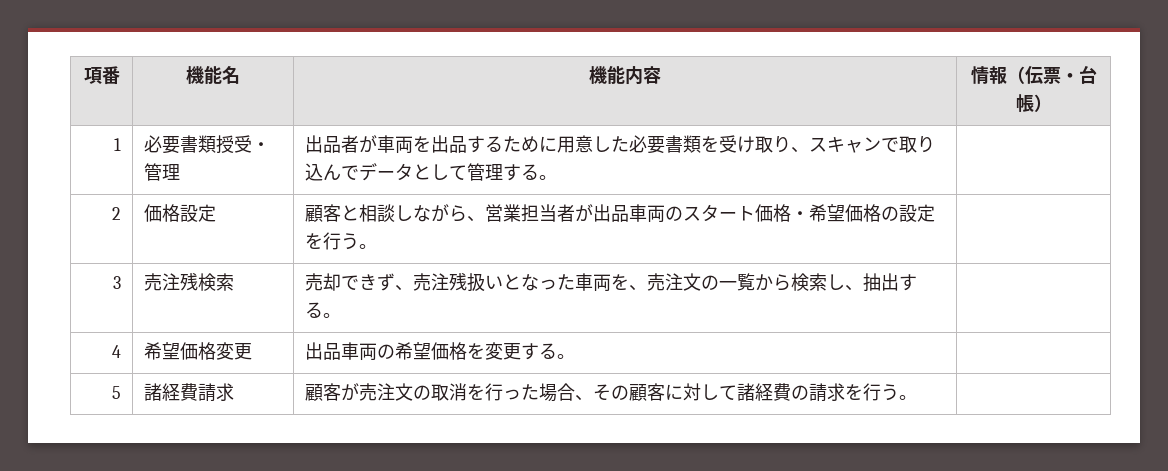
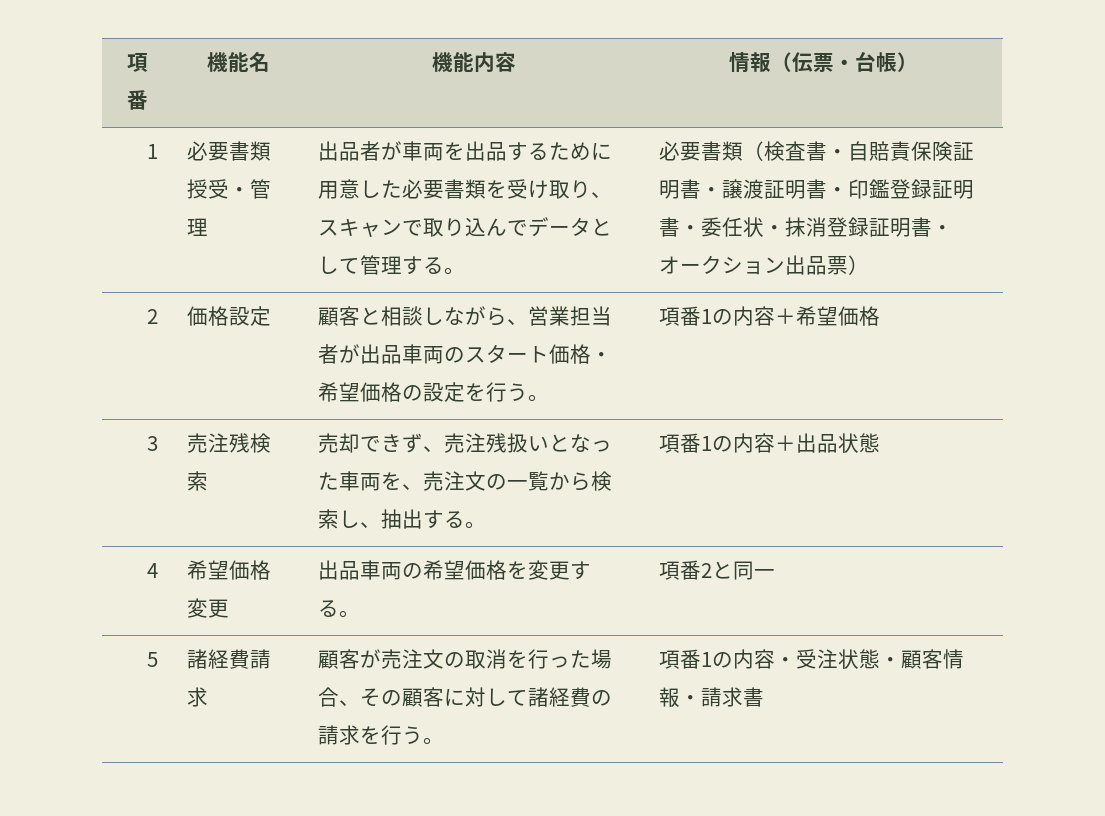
+ 必要書類（検査書・自賠責保険証明書・譲渡証明書・印鑑登録証明書・委任状・抹消登録証明書・オークション出品票）
- 2 | 価格設定 | 顧客と相談しながら、営業担当者が出品車両のスタート価格・希望価格の設定を行う。 |
+ 2 | 価格設定 | 顧客と相談しながら、営業担当者が出品車両のスタート価格・希望価格の設定を行う。 | 項番1の内容＋希望価格
- 3 | 売注残検索 | 売却できず、売注残扱いとなった車両を、売注文の一覧から検索し、抽出する。 |
+ 3 | 売注残検索 | 売却できず、売注残扱いとなった車両を、売注文の一覧から検索し、抽出する。 | 項番1の内容＋出品状態
- 4 | 希望価格変更 | 出品車両の希望価格を変更する。 |
+ 4 | 希望価格変更 | 出品車両の希望価格を変更する。 | 項番2と同一
- 5 | 諸経費請求 | 顧客が売注文の取消を行った場合、その顧客に対して諸経費の請求を行う。 |
+ 5 | 諸経費請求 | 顧客が売注文の取消を行った場合、その顧客に対して諸経費の請求を行う。 | 項番1の内容・受注状態・顧客情報・請求書

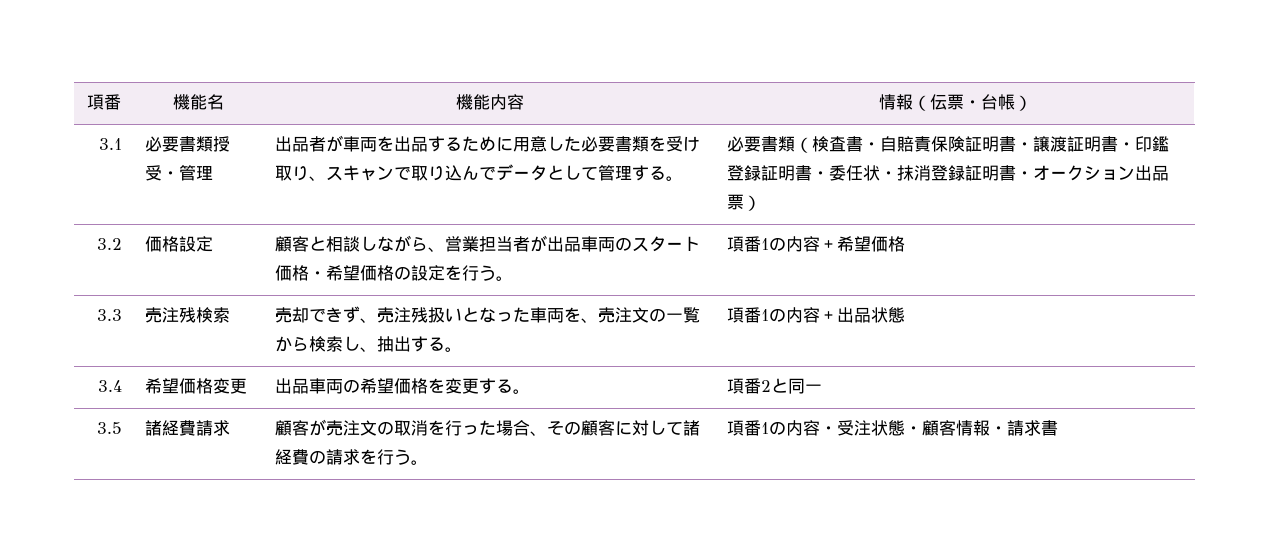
  項番 | 機能名 | 機能内容 | 情報（伝票・台帳）
- 1
+ 3.1
- 2 | 価格設定 | 顧客と相談しながら、営業担当者が出品車両のスタート価格・希望価格の設定を行う。 | 項番1の内容＋希望価格
+ 3.2 | 価格設定 | 顧客と相談しながら、営業担当者が出品車両のスタート価格・希望価格の設定を行う。 | 項番1の内容＋希望価格
- 3 | 売注残検索 | 売却できず、売注残扱いとなった車両を、売注文の一覧から検索し、抽出する。 | 項番1の内容＋出品状態
+ 3.3 | 売注残検索 | 売却できず、売注残扱いとなった車両を、売注文の一覧から検索し、抽出する。 | 項番1の内容＋出品状態
- 4 | 希望価格変更 | 出品車両の希望価格を変更する。 | 項番2と同一
+ 3.4 | 希望価格変更 | 出品車両の希望価格を変更する。 | 項番2と同一
- 5 | 諸経費請求 | 顧客が売注文の取消を行った場合、その顧客に対して諸経費の請求を行う。 | 項番1の内容・受注状態・顧客情報・請求書
+ 3.5 | 諸経費請求 | 顧客が売注文の取消を行った場合、その顧客に対して諸経費の請求を行う。 | 項番1の内容・受注状態・顧客情報・請求書

